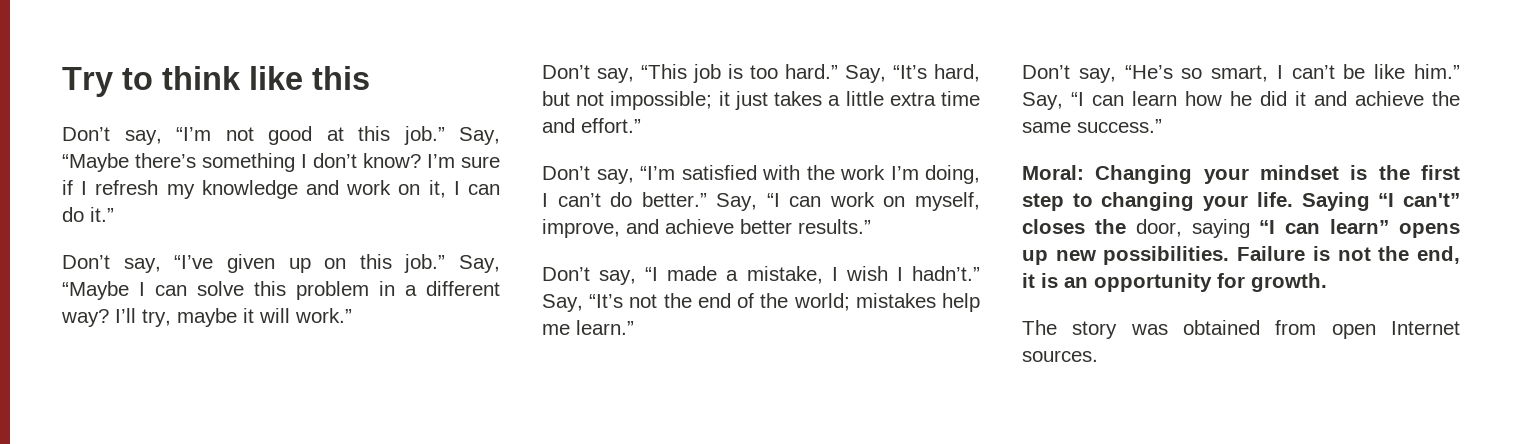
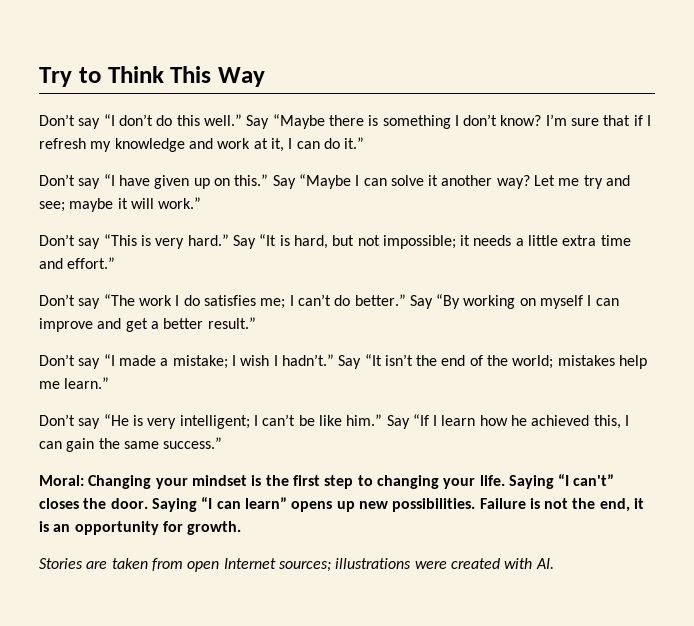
- Try to think like this
- Don’t say, “I’m not good at this job.” Say, “Maybe there’s something I don’t know?
+ Try to Think This Way
+ Don’t say “I don’t do this well.” Say “Maybe there is something I don’t know?
- I’m sure if I refresh my knowledge and work on it, I can do it.”
+ I’m sure that if I refresh my knowledge and work at it, I can do it.”
- Don’t say, “I’ve given up on this job.” Say, “Maybe I can solve this problem in a different way? I’ll try, maybe it will work.”
+ Don’t say “I have given up on this.” Say “Maybe I can solve it another way? Let me try and see; maybe it will work.”
- Don’t say, “This job is too hard.” Say, “It’s hard, but not impossible; it just takes a little extra time and effort.”
+ Don’t say “This is very hard.” Say “It is hard, but not impossible; it needs a little extra time and effort.”
- Don’t say, “I’m satisfied with the work I’m doing, I can’t do better.” Say, “I can work on myself, improve, and achieve better results.”
- Don’t say, “I made a mistake, I wish I hadn’t.”
+ Don’t say “The work I do satisfies me; I can’t do better.” Say “By working on myself I can improve and get a better result.”
+ Don’t say “I made a mistake; I wish I hadn’t.”
- Say, “It’s not the end of the world; mistakes help me learn.”
+ Say “It isn’t the end of the world; mistakes help me learn.”
- Don’t say, “He’s so smart, I can’t be like him.”
+ Don’t say “He is very intelligent; I can’t be like him.”
- Say, “I can learn how he did it and achieve the same success.”
+ Say “If I learn how he achieved this, I can gain the same success.”
- Saying “I can't” closes the door, saying “I can learn” opens up new possibilities.
+ Saying “I can't” closes the door. Saying “I can learn” opens up new possibilities.
- The story was obtained from open Internet sources.
+ Stories are taken from open Internet sources; illustrations were created with AI.

